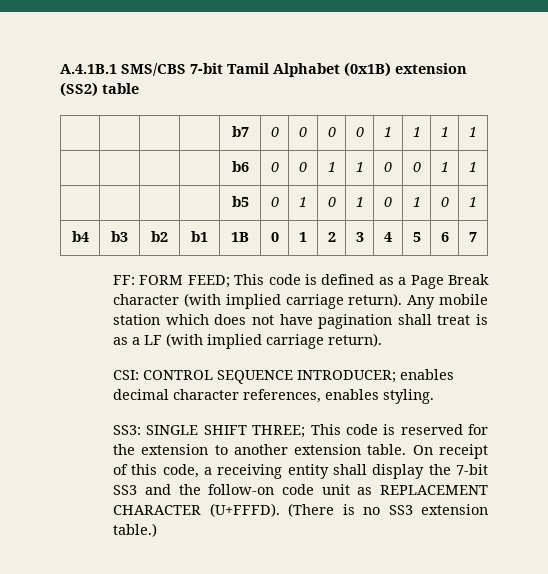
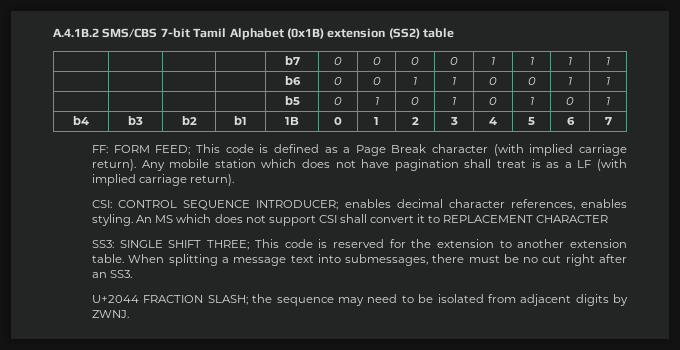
- A.4.1B.1 SMS/CBS 7-bit Tamil Alphabet (0x1B) extension (SS2) table
+ A.4.1B.2 SMS/CBS 7-bit Tamil Alphabet (0x1B) extension (SS2) table
+ An MS which does not support CSI shall convert it to REPLACEMENT CHARACTER
- On receipt of this code, a receiving entity shall display the 7-bit SS3 and the follow-on code unit as REPLACEMENT CHARACTER (U+FFFD). (There is no SS3 extension table.)
+ When splitting a message text into submessages, there must be no cut right after an SS3.
+ U+2044 FRACTION SLASH; the sequence may need to be isolated from adjacent digits by ZWNJ.

